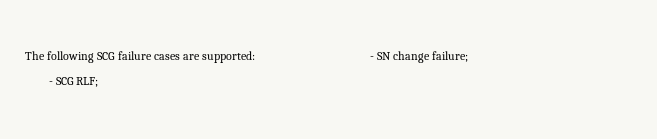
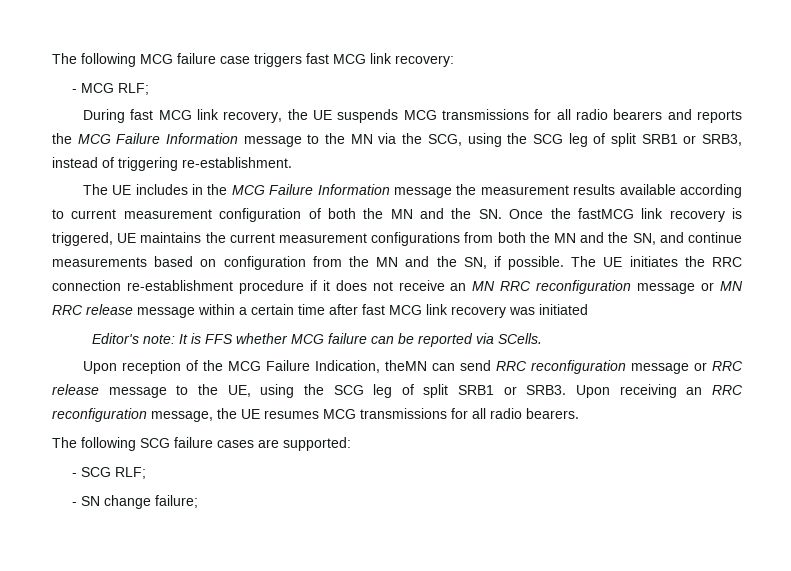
+ The following MCG failure case triggers fast MCG link recovery:
+ - MCG RLF;
+ During fast MCG link recovery, the UE suspends MCG transmissions for all radio bearers and reports the MCG Failure Information message to the MN via the SCG, using the SCG leg of split SRB1 or SRB3, instead of triggering re-establishment.
+ The UE includes in the MCG Failure Information message the measurement results available according to current measurement configuration of both the MN and the SN. Once the fastMCG link recovery is triggered, UE maintains the current measurement configurations from both the MN and the SN, and continue measurements based on configuration from the MN and the SN, if possible. The UE initiates the RRC connection re-establishment procedure if it does not receive an MN RRC reconfiguration message or MN RRC release message within a certain time after fast MCG link recovery was initiated
+ Editor's note: It is FFS whether MCG failure can be reported via SCells.
+ Upon reception of the MCG Failure Indication, theMN can send RRC reconfiguration message or RRC release message to the UE, using the SCG leg of split SRB1 or SRB3. Upon receiving an RRC reconfiguration message, the UE resumes MCG transmissions for all radio bearers.

